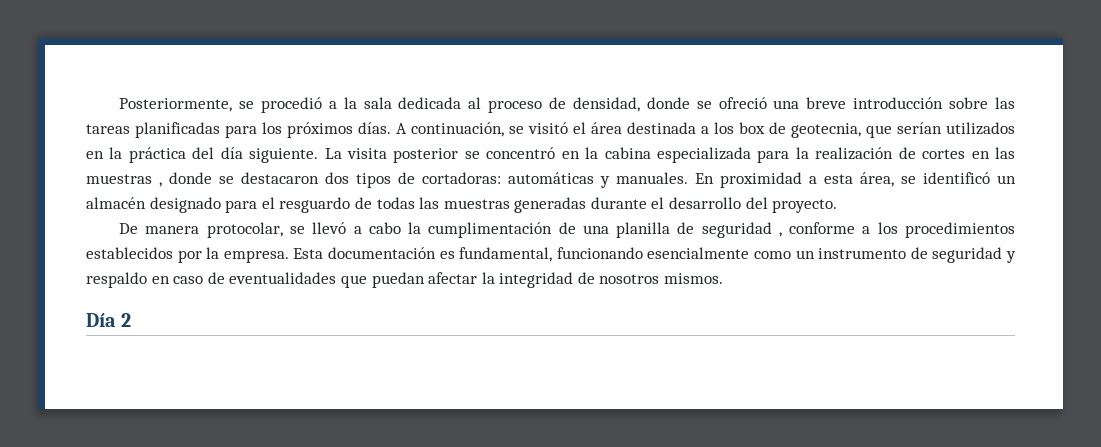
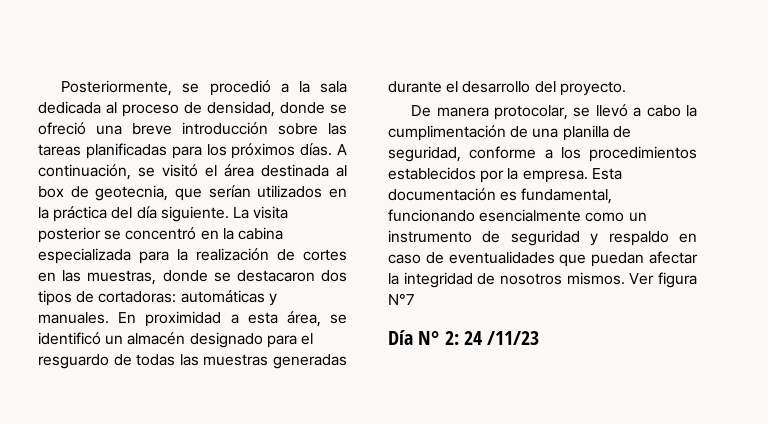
- A continuación, se visitó el área destinada a los box de geotecnia, que serían utilizados en la práctica del día siguiente.
+ A continuación, se visitó el área destinada al box de geotecnia, que serían utilizados en la práctica del día siguiente.
- La visita posterior se concentró en la cabina especializada para la realización de cortes en las muestras , donde se destacaron dos tipos de cortadoras: automáticas y manuales.
+ La visita posterior se concentró en la cabina especializada para la realización de cortes en las muestras, donde se destacaron dos tipos de cortadoras: automáticas y manuales.
- De manera protocolar, se llevó a cabo la cumplimentación de una planilla de seguridad , conforme a los procedimientos establecidos por la empresa.
+ De manera protocolar, se llevó a cabo la cumplimentación de una planilla de seguridad, conforme a los procedimientos establecidos por la empresa.
- Esta documentación es fundamental, funcionando esencialmente como un instrumento de seguridad y respaldo en caso de eventualidades que puedan afectar la integridad de nosotros mismos.
- Día 2
+ Esta documentación es fundamental, funcionando esencialmente como un instrumento de seguridad y respaldo en caso de eventualidades que puedan afectar la integridad de nosotros mismos. Ver figura N°7
+ Día N° 2: 24 /11/23

